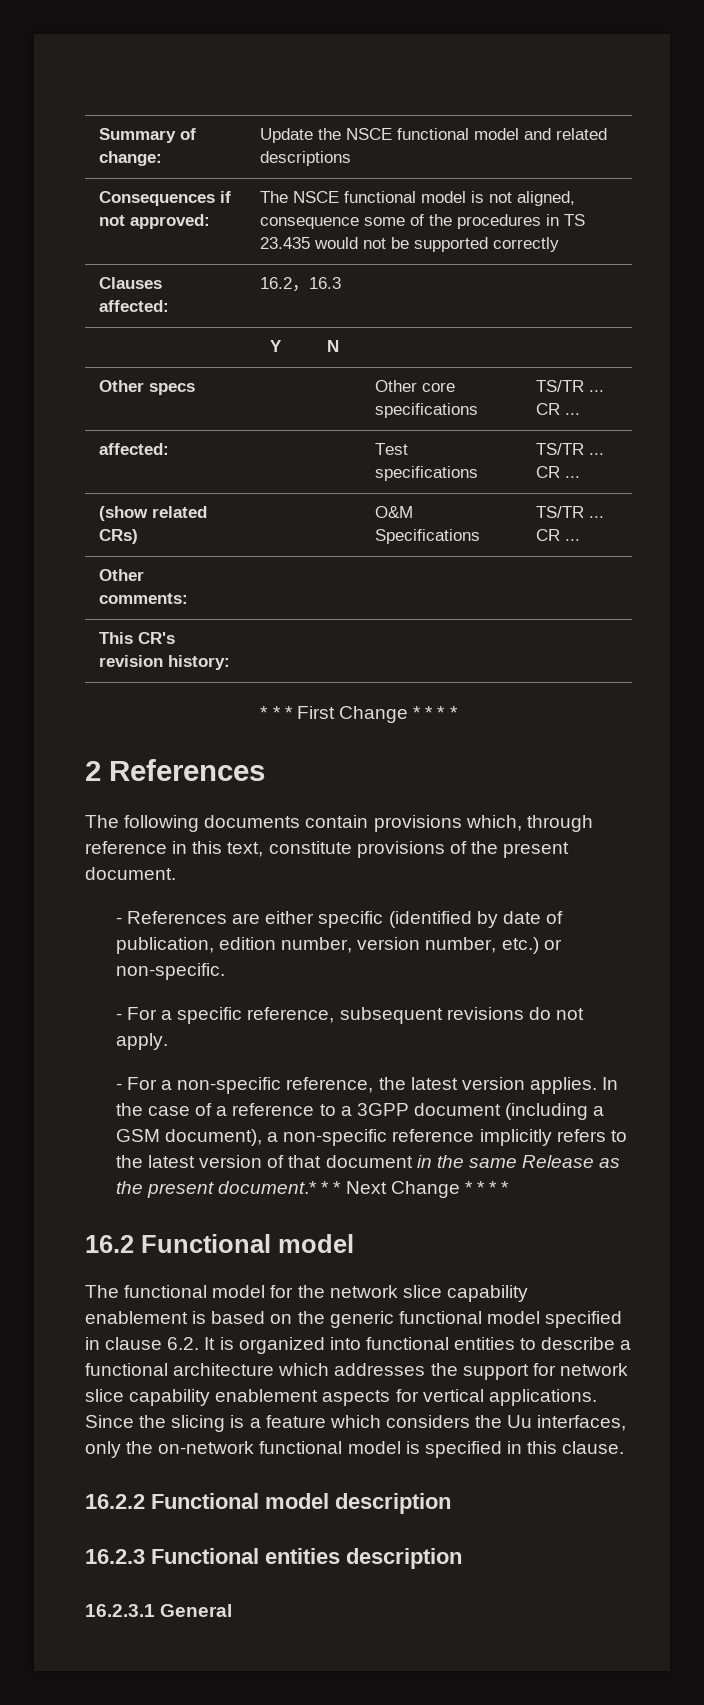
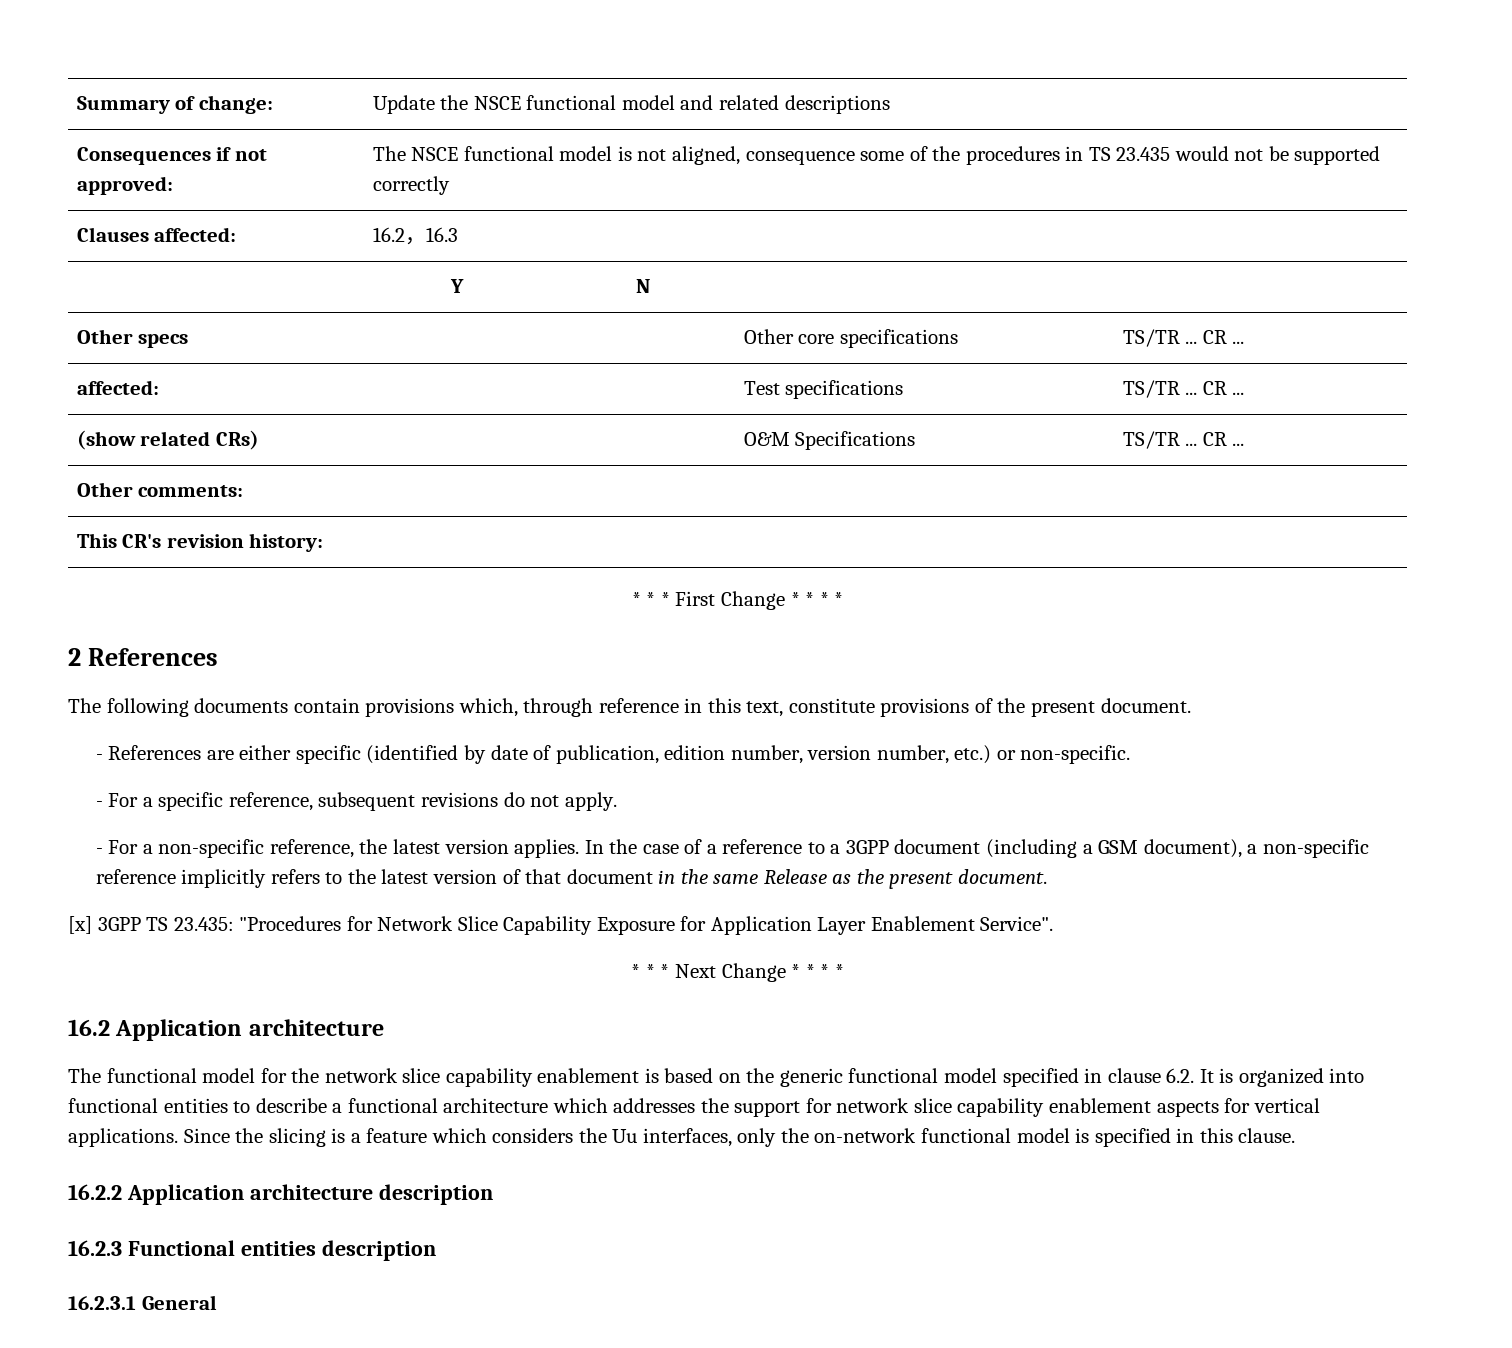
- In the case of a reference to a 3GPP document (including a GSM document), a non-specific reference implicitly refers to the latest version of that document in the same Release as the present document.* * * Next Change * * * *
+ In the case of a reference to a 3GPP document (including a GSM document), a non-specific reference implicitly refers to the latest version of that document in the same Release as the present document.
+ [x] 3GPP TS 23.435: "Procedures for Network Slice Capability Exposure for Application Layer Enablement Service".
+ * * * Next Change * * * *
- 16.2 Functional model
+ 16.2 Application architecture
- 16.2.2 Functional model description
+ 16.2.2 Application architecture description

